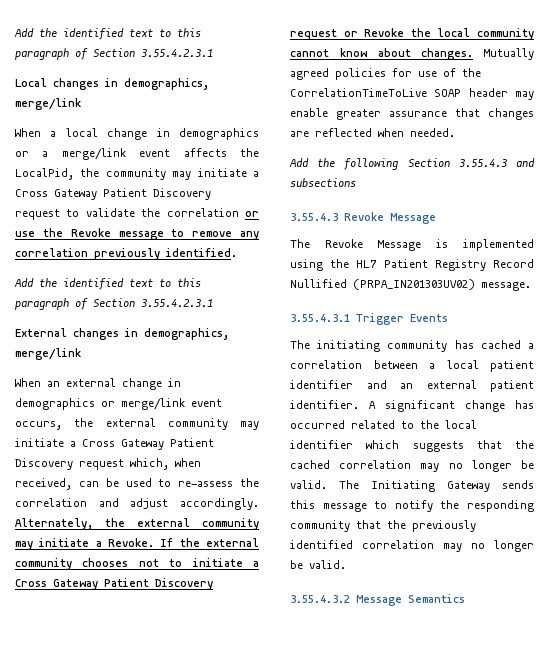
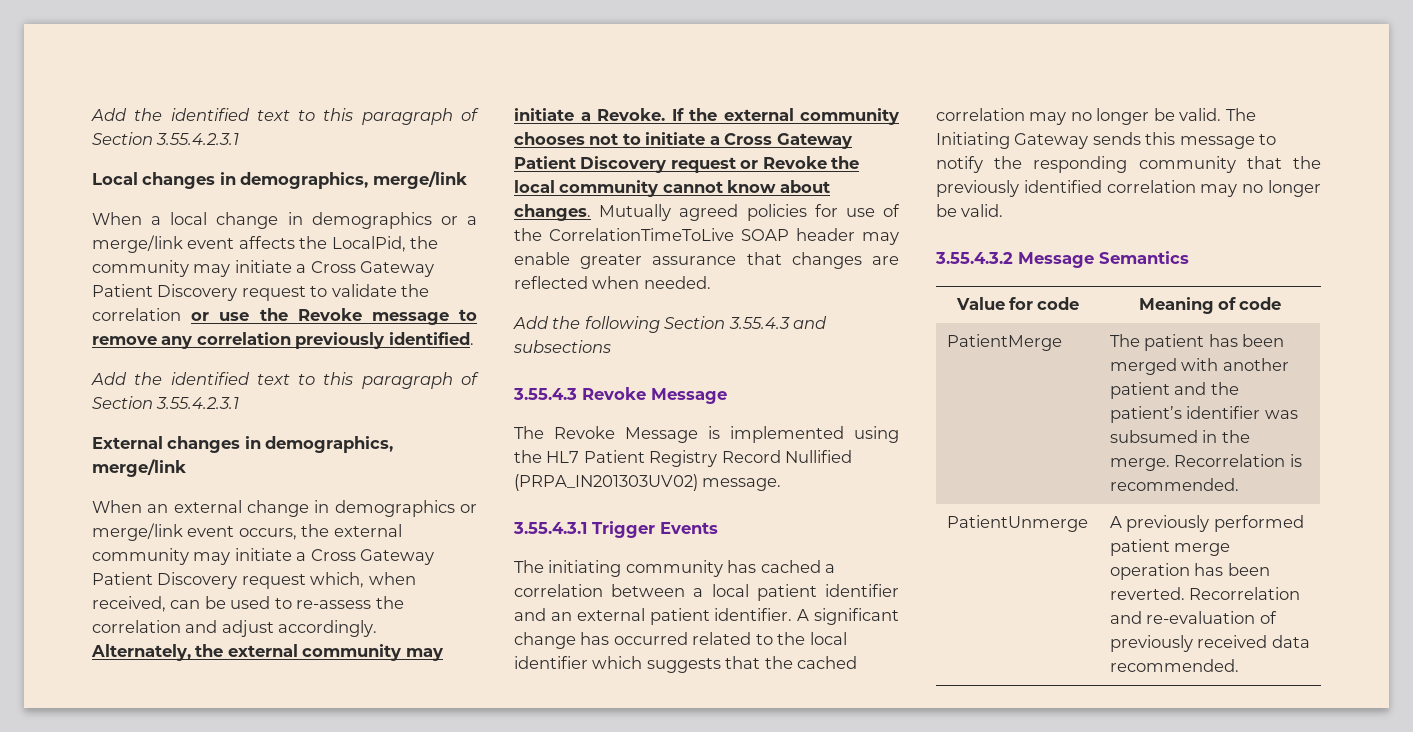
+ Value for code | Meaning of code
+ PatientMerge | The patient has been merged with another patient and the patient’s identifier was subsumed in the merge. Recorrelation is recommended.
+ PatientUnmerge | A previously performed patient merge operation has been reverted. Recorrelation and re-evaluation of previously received data recommended.

